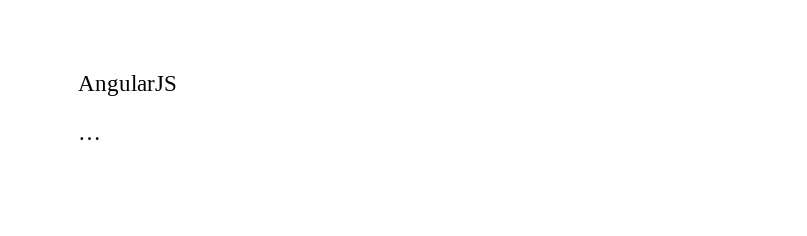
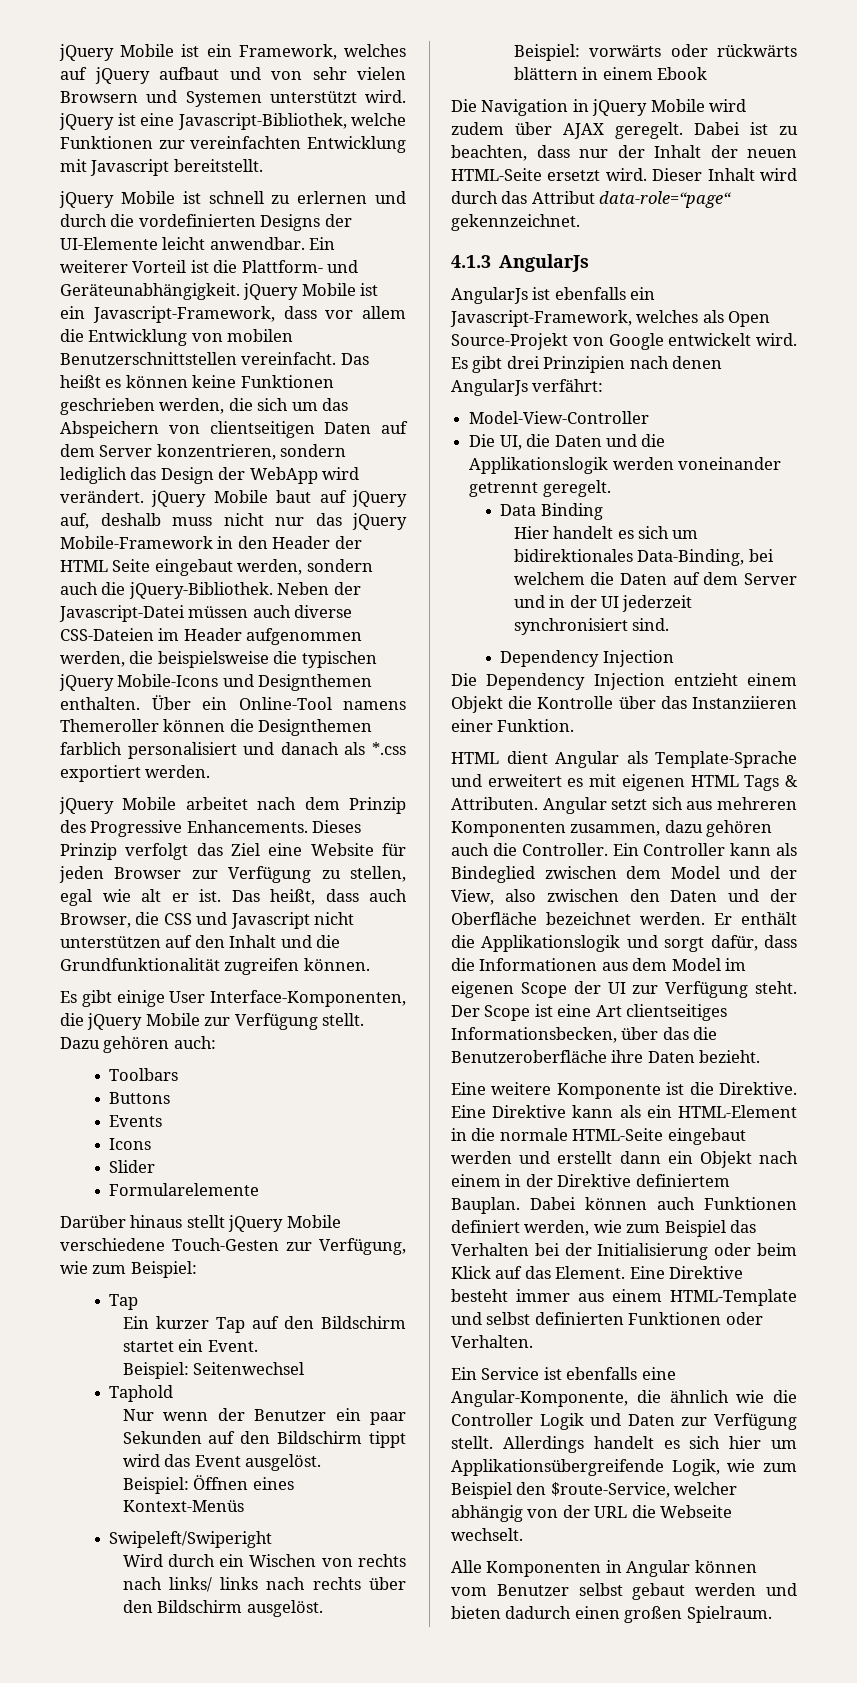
- AngularJS
- …
+ jQuery Mobile ist ein Framework, welches auf jQuery aufbaut und von sehr vielen Browsern und Systemen unterstützt wird. jQuery ist eine Javascript-Bibliothek, welche Funktionen zur vereinfachten Entwicklung mit Javascript bereitstellt.
+ jQuery Mobile ist schnell zu erlernen und durch die vordefinierten Designs der UI-Elemente leicht anwendbar. Ein weiterer Vorteil ist die Plattform- und Geräteunabhängigkeit. jQuery Mobile ist ein Javascript-Framework, dass vor allem die Entwicklung von mobilen Benutzerschnittstellen vereinfacht. Das heißt es können keine Funktionen geschrieben werden, die sich um das Abspeichern von clientseitigen Daten auf dem Server konzentrieren, sondern lediglich das Design der WebApp wird verändert. jQuery Mobile baut auf jQuery auf, deshalb muss nicht nur das jQuery Mobile-Framework in den Header der HTML Seite eingebaut werden, sondern auch die jQuery-Bibliothek. Neben der Javascript-Datei müssen auch diverse CSS-Dateien im Header aufgenommen werden, die beispielsweise die typischen jQuery Mobile-Icons und Designthemen enthalten. Über ein Online-Tool namens Themeroller können die Designthemen farblich personalisiert und danach als *.css exportiert werden.
+ jQuery Mobile arbeitet nach dem Prinzip des Progressive Enhancements. Dieses Prinzip verfolgt das Ziel eine Website für jeden Browser zur Verfügung zu stellen, egal wie alt er ist. Das heißt, dass auch Browser, die CSS und Javascript nicht unterstützen auf den Inhalt und die Grundfunktionalität zugreifen können.
+ Es gibt einige User Interface-Komponenten, die jQuery Mobile zur Verfügung stellt. Dazu gehören auch:
+ Toolbars
+ Buttons
+ Events
+ Icons
+ Slider
+ Formularelemente
+ Darüber hinaus stellt jQuery Mobile verschiedene Touch-Gesten zur Verfügung, wie zum Beispiel:
+ Tap
+ Ein kurzer Tap auf den Bildschirm startet ein Event.
+ Beispiel: Seitenwechsel
+ Taphold
+ Nur wenn der Benutzer ein paar Sekunden auf den Bildschirm tippt wird das Event ausgelöst.
+ Beispiel: Öffnen eines Kontext-Menüs
+ Swipeleft/Swiperight
+ Wird durch ein Wischen von rechts nach links/ links nach rechts über den Bildschirm ausgelöst.
+ Beispiel: vorwärts oder rückwärts blättern in einem Ebook
+ Die Navigation in jQuery Mobile wird zudem über AJAX geregelt. Dabei ist zu beachten, dass nur der Inhalt der neuen HTML-Seite ersetzt wird. Dieser Inhalt wird durch das Attribut data-role=“page“ gekennzeichnet.
+ 4.1.3 AngularJs
+ AngularJs ist ebenfalls ein Javascript-Framework, welches als Open Source-Projekt von Google entwickelt wird. Es gibt drei Prinzipien nach denen AngularJs verfährt:
+ Model-View-Controller
+ Die UI, die Daten und die Applikationslogik werden voneinander getrennt geregelt.
+ Data Binding
+ Hier handelt es sich um bidirektionales Data-Binding, bei welchem die Daten auf dem Server und in der UI jederzeit synchronisiert sind.
+ Dependency Injection
+ Die Dependency Injection entzieht einem Objekt die Kontrolle über das Instanziieren einer Funktion.
+ HTML dient Angular als Template-Sprache und erweitert es mit eigenen HTML Tags & Attributen. Angular setzt sich aus mehreren Komponenten zusammen, dazu gehören auch die Controller. Ein Controller kann als Bindeglied zwischen dem Model und der View, also zwischen den Daten und der Oberfläche bezeichnet werden. Er enthält die Applikationslogik und sorgt dafür, dass die Informationen aus dem Model im eigenen Scope der UI zur Verfügung steht. Der Scope ist eine Art clientseitiges Informationsbecken, über das die Benutzeroberfläche ihre Daten bezieht.
+ Eine weitere Komponente ist die Direktive. Eine Direktive kann als ein HTML-Element in die normale HTML-Seite eingebaut werden und erstellt dann ein Objekt nach einem in der Direktive definiertem Bauplan. Dabei können auch Funktionen definiert werden, wie zum Beispiel das Verhalten bei der Initialisierung oder beim Klick auf das Element. Eine Direktive besteht immer aus einem HTML-Template und selbst definierten Funktionen oder Verhalten.
+ Ein Service ist ebenfalls eine Angular-Komponente, die ähnlich wie die Controller Logik und Daten zur Verfügung stellt. Allerdings handelt es sich hier um Applikationsübergreifende Logik, wie zum Beispiel den $route-Service, welcher abhängig von der URL die Webseite wechselt.
+ Alle Komponenten in Angular können vom Benutzer selbst gebaut werden und bieten dadurch einen großen Spielraum.

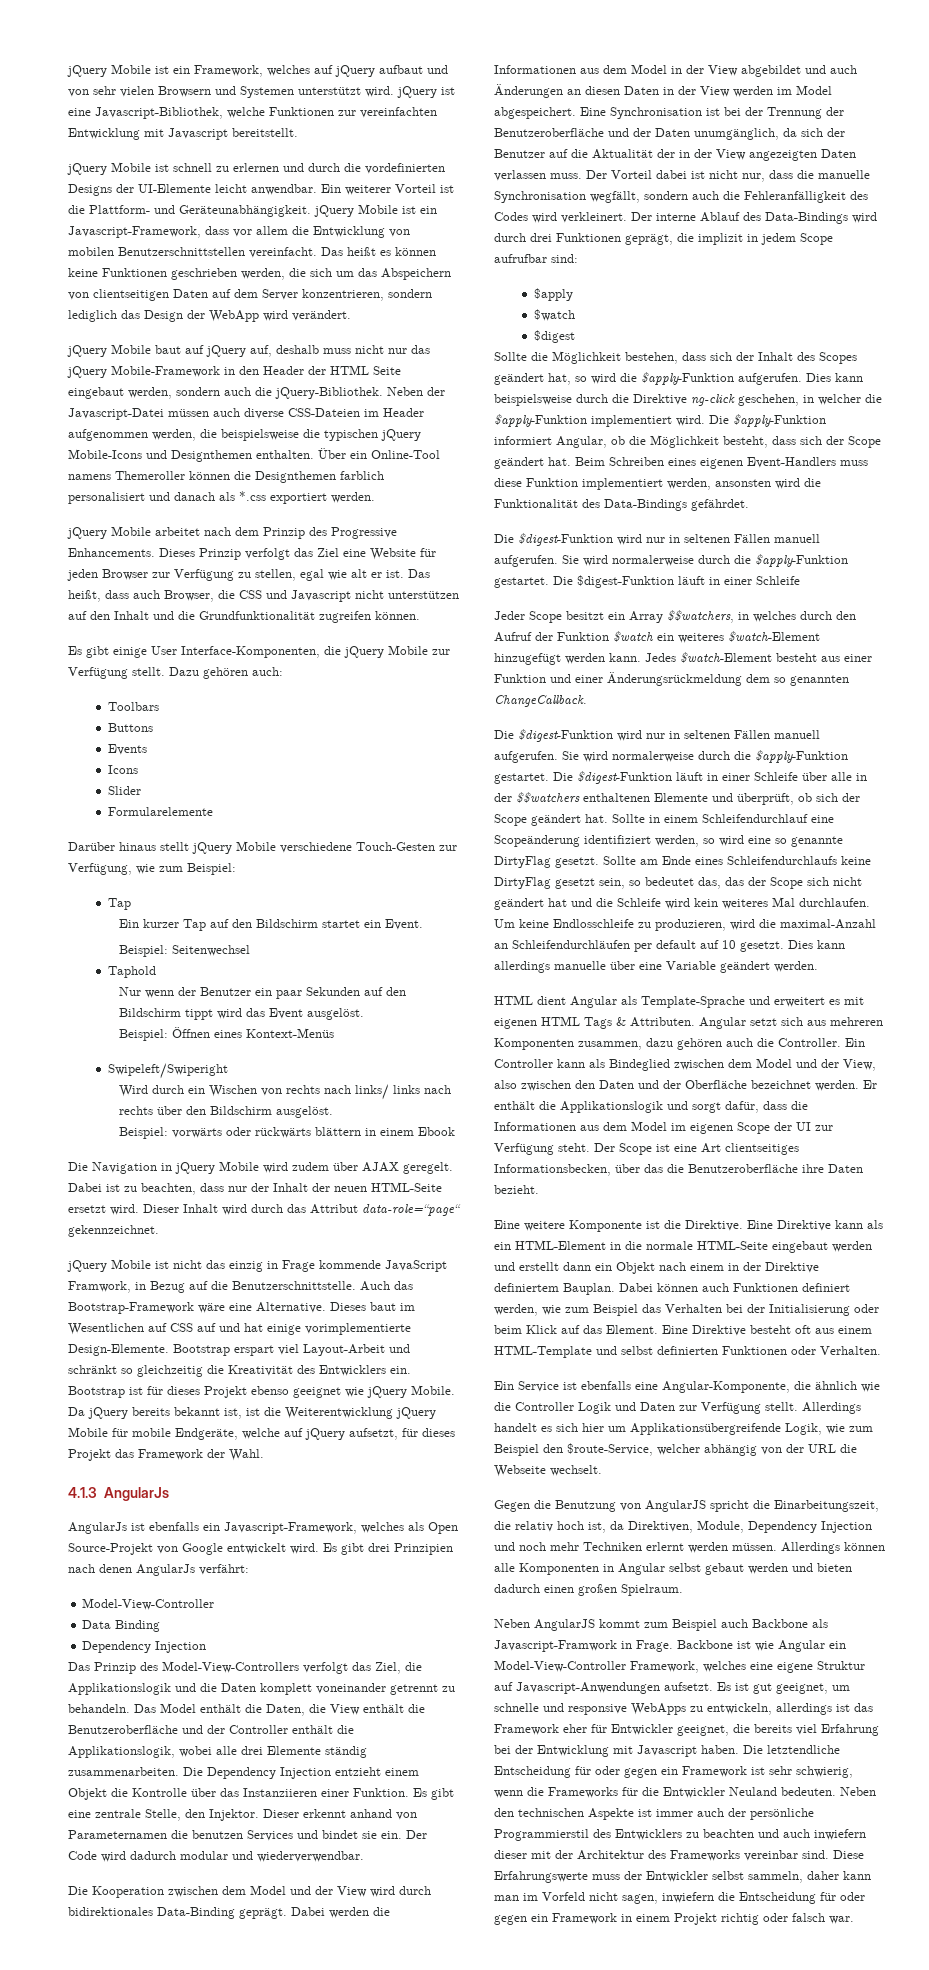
- Das heißt es können keine Funktionen geschrieben werden, die sich um das Abspeichern von clientseitigen Daten auf dem Server konzentrieren, sondern lediglich das Design der WebApp wird verändert. jQuery Mobile baut auf jQuery auf, deshalb muss nicht nur das jQuery Mobile-Framework in den Header der HTML Seite eingebaut werden, sondern auch die jQuery-Bibliothek.
+ Das heißt es können keine Funktionen geschrieben werden, die sich um das Abspeichern von clientseitigen Daten auf dem Server konzentrieren, sondern lediglich das Design der WebApp wird verändert.
+ jQuery Mobile baut auf jQuery auf, deshalb muss nicht nur das jQuery Mobile-Framework in den Header der HTML Seite eingebaut werden, sondern auch die jQuery-Bibliothek.
+ jQuery Mobile ist nicht das einzig in Frage kommende JavaScript Framwork, in Bezug auf die Benutzerschnittstelle. Auch das Bootstrap-Framework wäre eine Alternative. Dieses baut im Wesentlichen auf CSS auf und hat einige vorimplementierte Design-Elemente. Bootstrap erspart viel Layout-Arbeit und schränkt so gleichzeitig die Kreativität des Entwicklers ein. Bootstrap ist für dieses Projekt ebenso geeignet wie jQuery Mobile. Da jQuery bereits bekannt ist, ist die Weiterentwicklung jQuery Mobile für mobile Endgeräte, welche auf jQuery aufsetzt, für dieses Projekt das Framework der Wahl.
- Die UI, die Daten und die Applikationslogik werden voneinander getrennt geregelt.
  Data Binding
- Hier handelt es sich um bidirektionales Data-Binding, bei welchem die Daten auf dem Server und in der UI jederzeit synchronisiert sind.
  Dependency Injection
- Die Dependency Injection entzieht einem Objekt die Kontrolle über das Instanziieren einer Funktion.
+ Das Prinzip des Model-View-Controllers verfolgt das Ziel, die Applikationslogik und die Daten komplett voneinander getrennt zu behandeln. Das Model enthält die Daten, die View enthält die Benutzeroberfläche und der Controller enthält die Applikationslogik, wobei alle drei Elemente ständig zusammenarbeiten. Die Dependency Injection entzieht einem Objekt die Kontrolle über das Instanziieren einer Funktion. Es gibt eine zentrale Stelle, den Injektor. Dieser erkennt anhand von Parameternamen die benutzen Services und bindet sie ein. Der Code wird dadurch modular und wiederverwendbar.
+ Die Kooperation zwischen dem Model und der View wird durch bidirektionales Data-Binding geprägt. Dabei werden die Informationen aus dem Model in der View abgebildet und auch Änderungen an diesen Daten in der View werden im Model abgespeichert. Eine Synchronisation ist bei der Trennung der Benutzeroberfläche und der Daten unumgänglich, da sich der Benutzer auf die Aktualität der in der View angezeigten Daten verlassen muss. Der Vorteil dabei ist nicht nur, dass die manuelle Synchronisation wegfällt, sondern auch die Fehleranfälligkeit des Codes wird verkleinert. Der interne Ablauf des Data-Bindings wird durch drei Funktionen geprägt, die implizit in jedem Scope aufrufbar sind:
+ $apply
+ $watch
+ $digest
+ Sollte die Möglichkeit bestehen, dass sich der Inhalt des Scopes geändert hat, so wird die $apply-Funktion aufgerufen. Dies kann beispielsweise durch die Direktive ng-click geschehen, in welcher die $apply-Funktion implementiert wird. Die $apply-Funktion informiert Angular, ob die Möglichkeit besteht, dass sich der Scope geändert hat. Beim Schreiben eines eigenen Event-Handlers muss diese Funktion implementiert werden, ansonsten wird die Funktionalität des Data-Bindings gefährdet.
+ Die $digest-Funktion wird nur in seltenen Fällen manuell aufgerufen. Sie wird normalerweise durch die $apply-Funktion gestartet. Die $digest-Funktion läuft in einer Schleife
+ Jeder Scope besitzt ein Array $$watchers, in welches durch den Aufruf der Funktion $watch ein weiteres $watch-Element hinzugefügt werden kann. Jedes $watch-Element besteht aus einer Funktion und einer Änderungsrückmeldung dem so genannten ChangeCallback.
+ Die $digest-Funktion wird nur in seltenen Fällen manuell aufgerufen. Sie wird normalerweise durch die $apply-Funktion gestartet. Die $digest-Funktion läuft in einer Schleife über alle in der $$watchers enthaltenen Elemente und überprüft, ob sich der Scope geändert hat. Sollte in einem Schleifendurchlauf eine Scopeänderung identifiziert werden, so wird eine so genannte DirtyFlag gesetzt. Sollte am Ende eines Schleifendurchlaufs keine DirtyFlag gesetzt sein, so bedeutet das, das der Scope sich nicht geändert hat und die Schleife wird kein weiteres Mal durchlaufen. Um keine Endlosschleife zu produzieren, wird die maximal-Anzahl an Schleifendurchläufen per default auf 10 gesetzt. Dies kann allerdings manuelle über eine Variable geändert werden.
- Eine Direktive besteht immer aus einem HTML-Template und selbst definierten Funktionen oder Verhalten.
+ Eine Direktive besteht oft aus einem HTML-Template und selbst definierten Funktionen oder Verhalten.
- Alle Komponenten in Angular können vom Benutzer selbst gebaut werden und bieten dadurch einen großen Spielraum.
+ Gegen die Benutzung von AngularJS spricht die Einarbeitungszeit, die relativ hoch ist, da Direktiven, Module, Dependency Injection und noch mehr Techniken erlernt werden müssen. Allerdings können alle Komponenten in Angular selbst gebaut werden und bieten dadurch einen großen Spielraum.
+ Neben AngularJS kommt zum Beispiel auch Backbone als Javascript-Framwork in Frage. Backbone ist wie Angular ein Model-View-Controller Framework, welches eine eigene Struktur auf Javascript-Anwendungen aufsetzt. Es ist gut geeignet, um schnelle und responsive WebApps zu entwickeln, allerdings ist das Framework eher für Entwickler geeignet, die bereits viel Erfahrung bei der Entwicklung mit Javascript haben. Die letztendliche Entscheidung für oder gegen ein Framework ist sehr schwierig, wenn die Frameworks für die Entwickler Neuland bedeuten. Neben den technischen Aspekte ist immer auch der persönliche Programmierstil des Entwicklers zu beachten und auch inwiefern dieser mit der Architektur des Frameworks vereinbar sind. Diese Erfahrungswerte muss der Entwickler selbst sammeln, daher kann man im Vorfeld nicht sagen, inwiefern die Entscheidung für oder gegen ein Framework in einem Projekt richtig oder falsch war.

